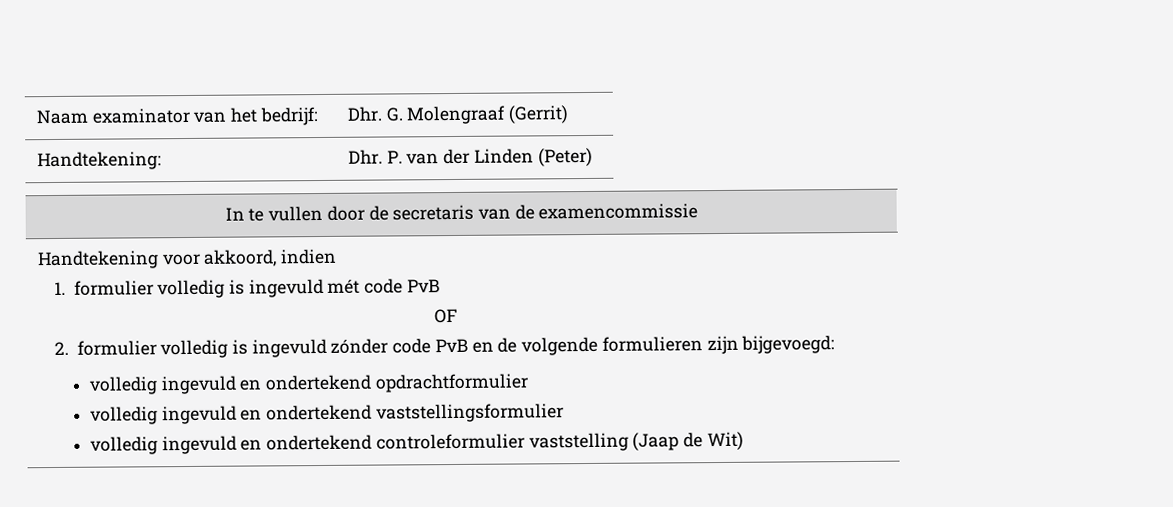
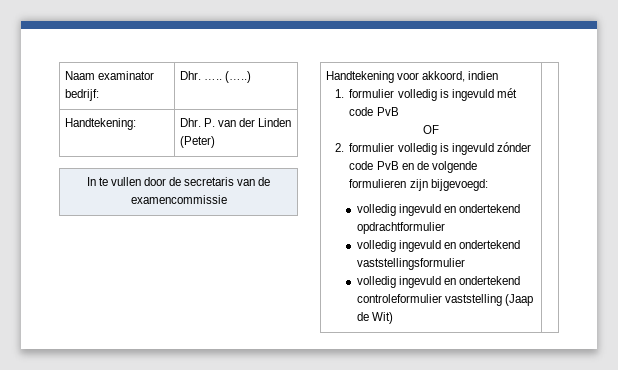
- Naam examinator van het bedrijf: | Dhr. G. Molengraaf (Gerrit)
+ Naam examinator bedrijf: | Dhr. ….. (…..)

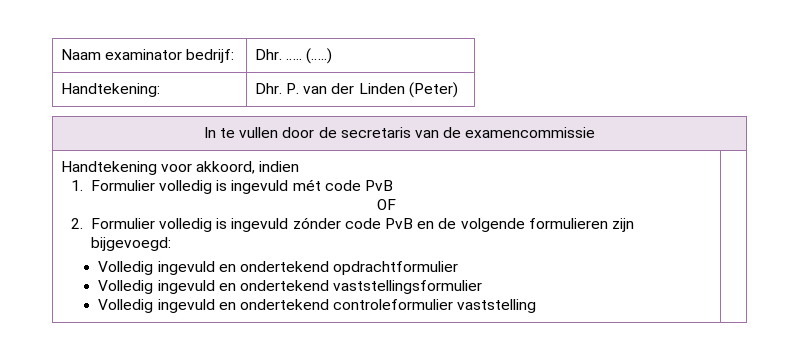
- 1. formulier volledig is ingevuld mét code PvB
+ 1. Formulier volledig is ingevuld mét code PvB
- 2. formulier volledig is ingevuld zónder code PvB en de volgende formulieren zijn bijgevoegd:
+ 2. Formulier volledig is ingevuld zónder code PvB en de volgende formulieren zijn bijgevoegd:
- volledig ingevuld en ondertekend opdrachtformulier
+ Volledig ingevuld en ondertekend opdrachtformulier
- volledig ingevuld en ondertekend vaststellingsformulier
+ Volledig ingevuld en ondertekend vaststellingsformulier
- volledig ingevuld en ondertekend controleformulier vaststelling (Jaap de Wit)
+ Volledig ingevuld en ondertekend controleformulier vaststelling

